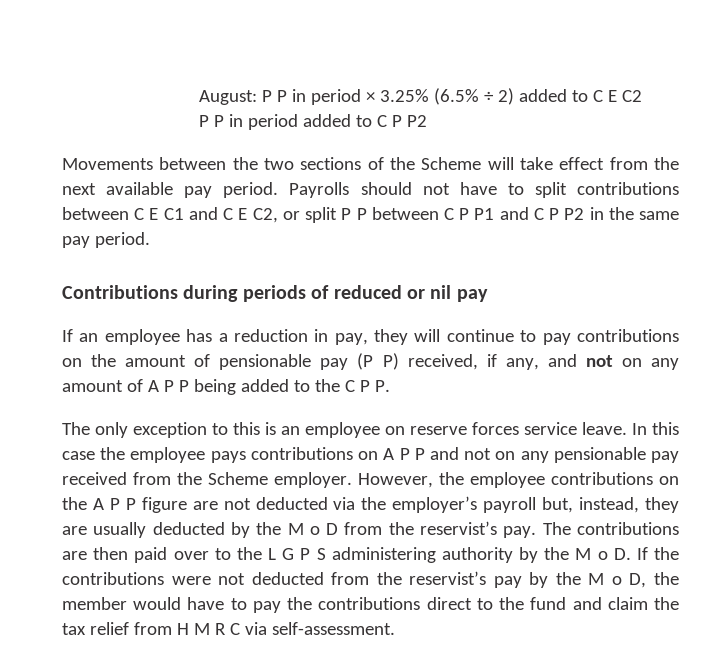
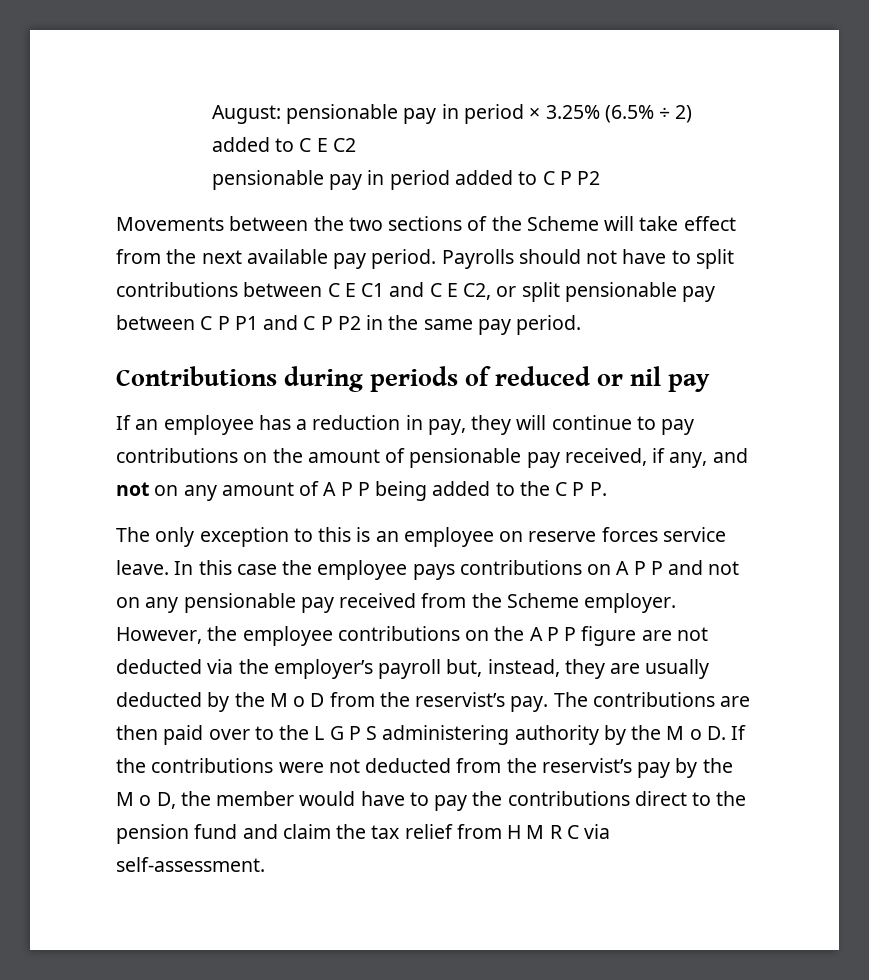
- August: P P in period × 3.25% (6.5% ÷ 2) added to C E C2
+ August: pensionable pay in period × 3.25% (6.5% ÷ 2) added to C E C2
- P P in period added to C P P2
+ pensionable pay in period added to C P P2
- Payrolls should not have to split contributions between C E C1 and C E C2, or split P P between C P P1 and C P P2 in the same pay period.
+ Payrolls should not have to split contributions between C E C1 and C E C2, or split pensionable pay between C P P1 and C P P2 in the same pay period.
- If an employee has a reduction in pay, they will continue to pay contributions on the amount of pensionable pay (P P) received, if any, and not on any amount of A P P being added to the C P P.
+ If an employee has a reduction in pay, they will continue to pay contributions on the amount of pensionable pay received, if any, and not on any amount of A P P being added to the C P P.
- The contributions are then paid over to the L G P S administering authority by the M o D. If the contributions were not deducted from the reservist’s pay by the M o D, the member would have to pay the contributions direct to the fund and claim the tax relief from H M R C via self-assessment.
+ The contributions are then paid over to the L G P S administering authority by the M o D. If the contributions were not deducted from the reservist’s pay by the M o D, the member would have to pay the contributions direct to the pension fund and claim the tax relief from H M R C via self-assessment.

